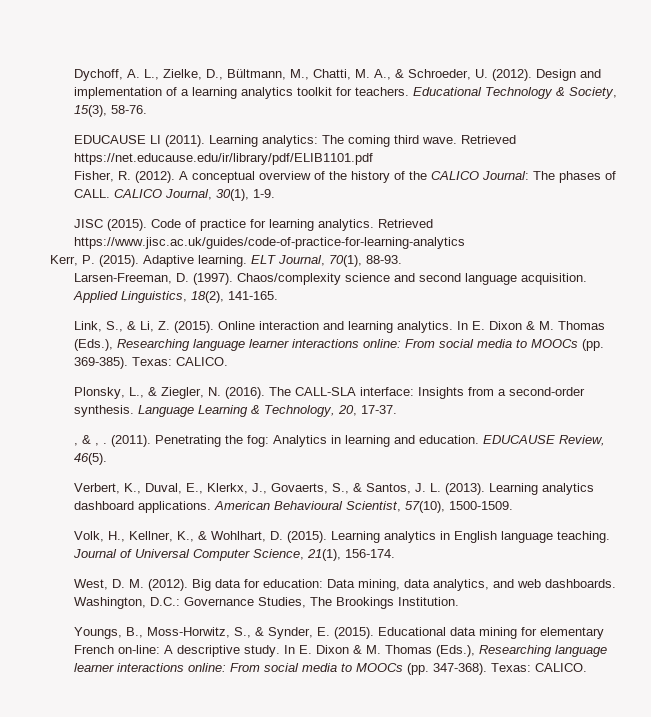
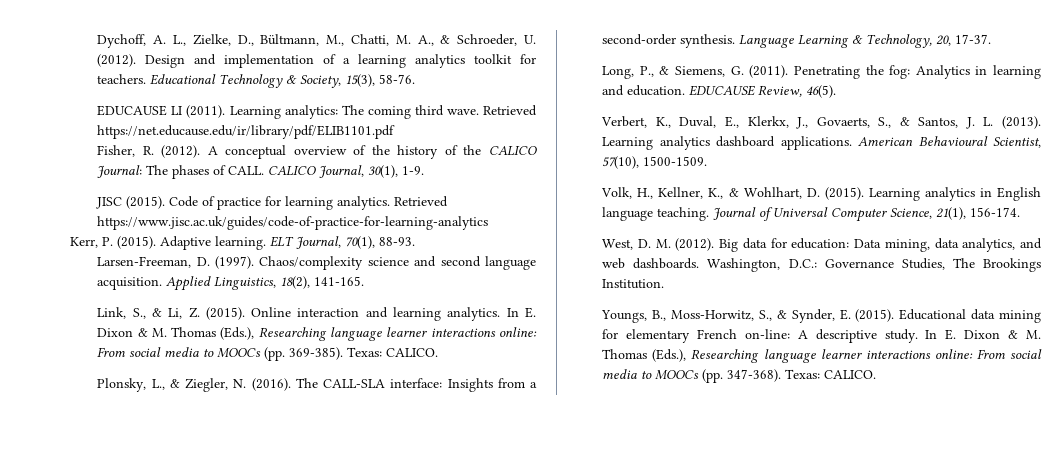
- , & , . (2011).
+ Long, P., & Siemens, G. (2011).

